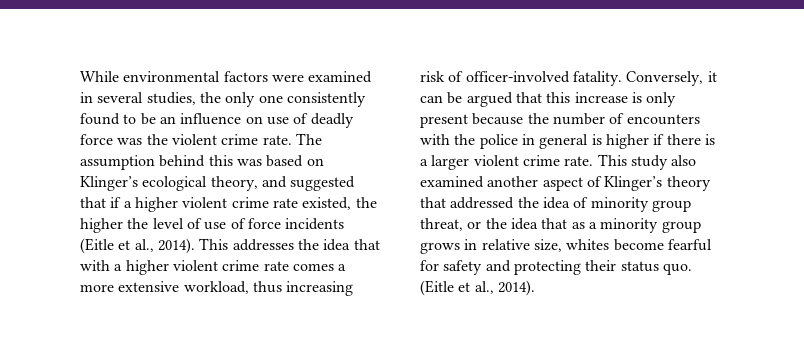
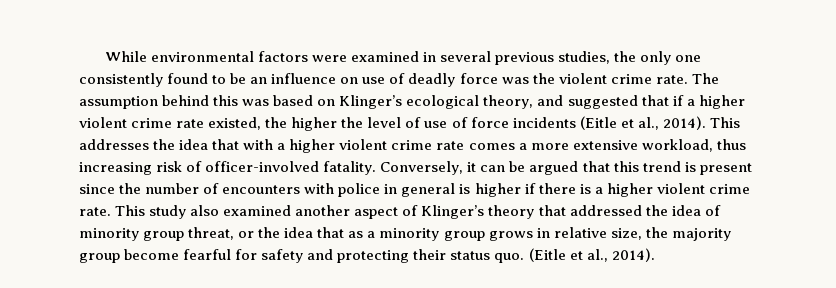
- While environmental factors were examined in several studies, the only one consistently found to be an influence on use of deadly force was the violent crime rate.
+ While environmental factors were examined in several previous studies, the only one consistently found to be an influence on use of deadly force was the violent crime rate.
- Conversely, it can be argued that this increase is only present because the number of encounters with the police in general is higher if there is a larger violent crime rate.
+ Conversely, it can be argued that this trend is present since the number of encounters with police in general is higher if there is a higher violent crime rate.
- This study also examined another aspect of Klinger’s theory that addressed the idea of minority group threat, or the idea that as a minority group grows in relative size, whites become fearful for safety and protecting their status quo.
+ This study also examined another aspect of Klinger’s theory that addressed the idea of minority group threat, or the idea that as a minority group grows in relative size, the majority group become fearful for safety and protecting their status quo.

